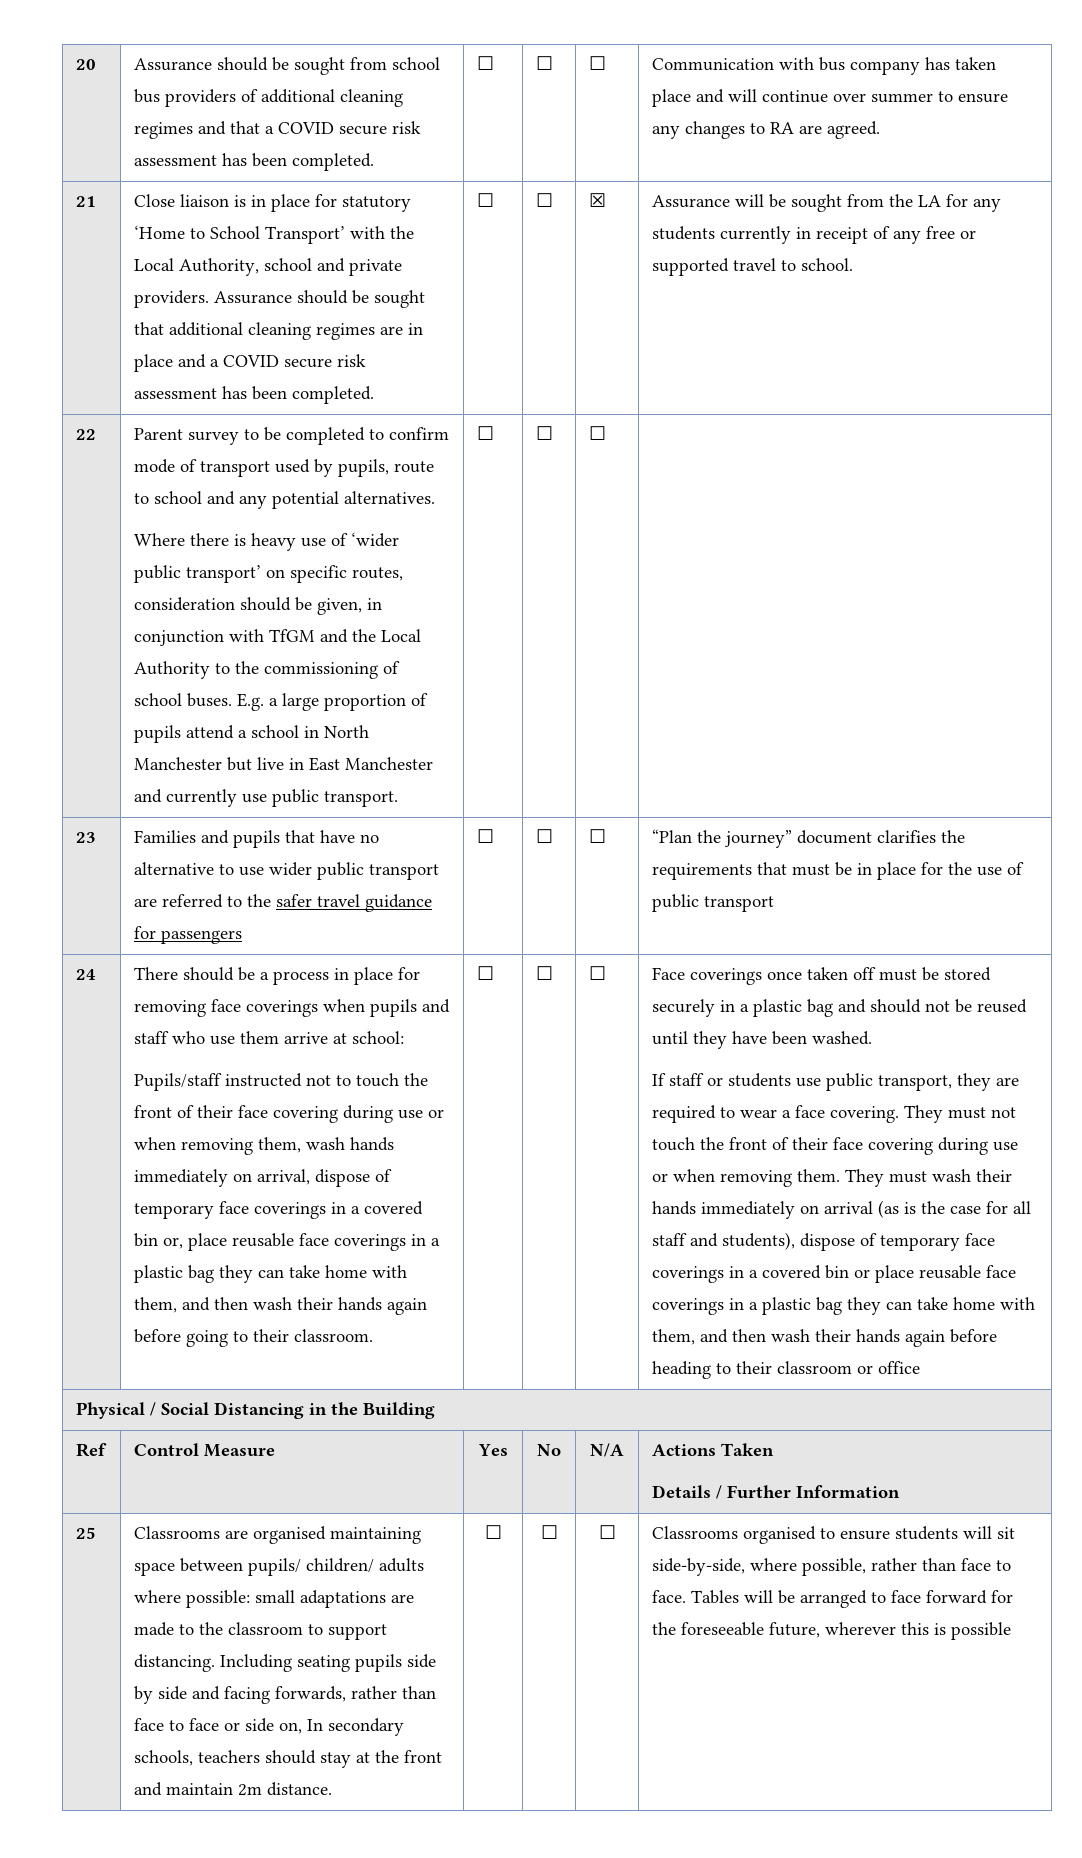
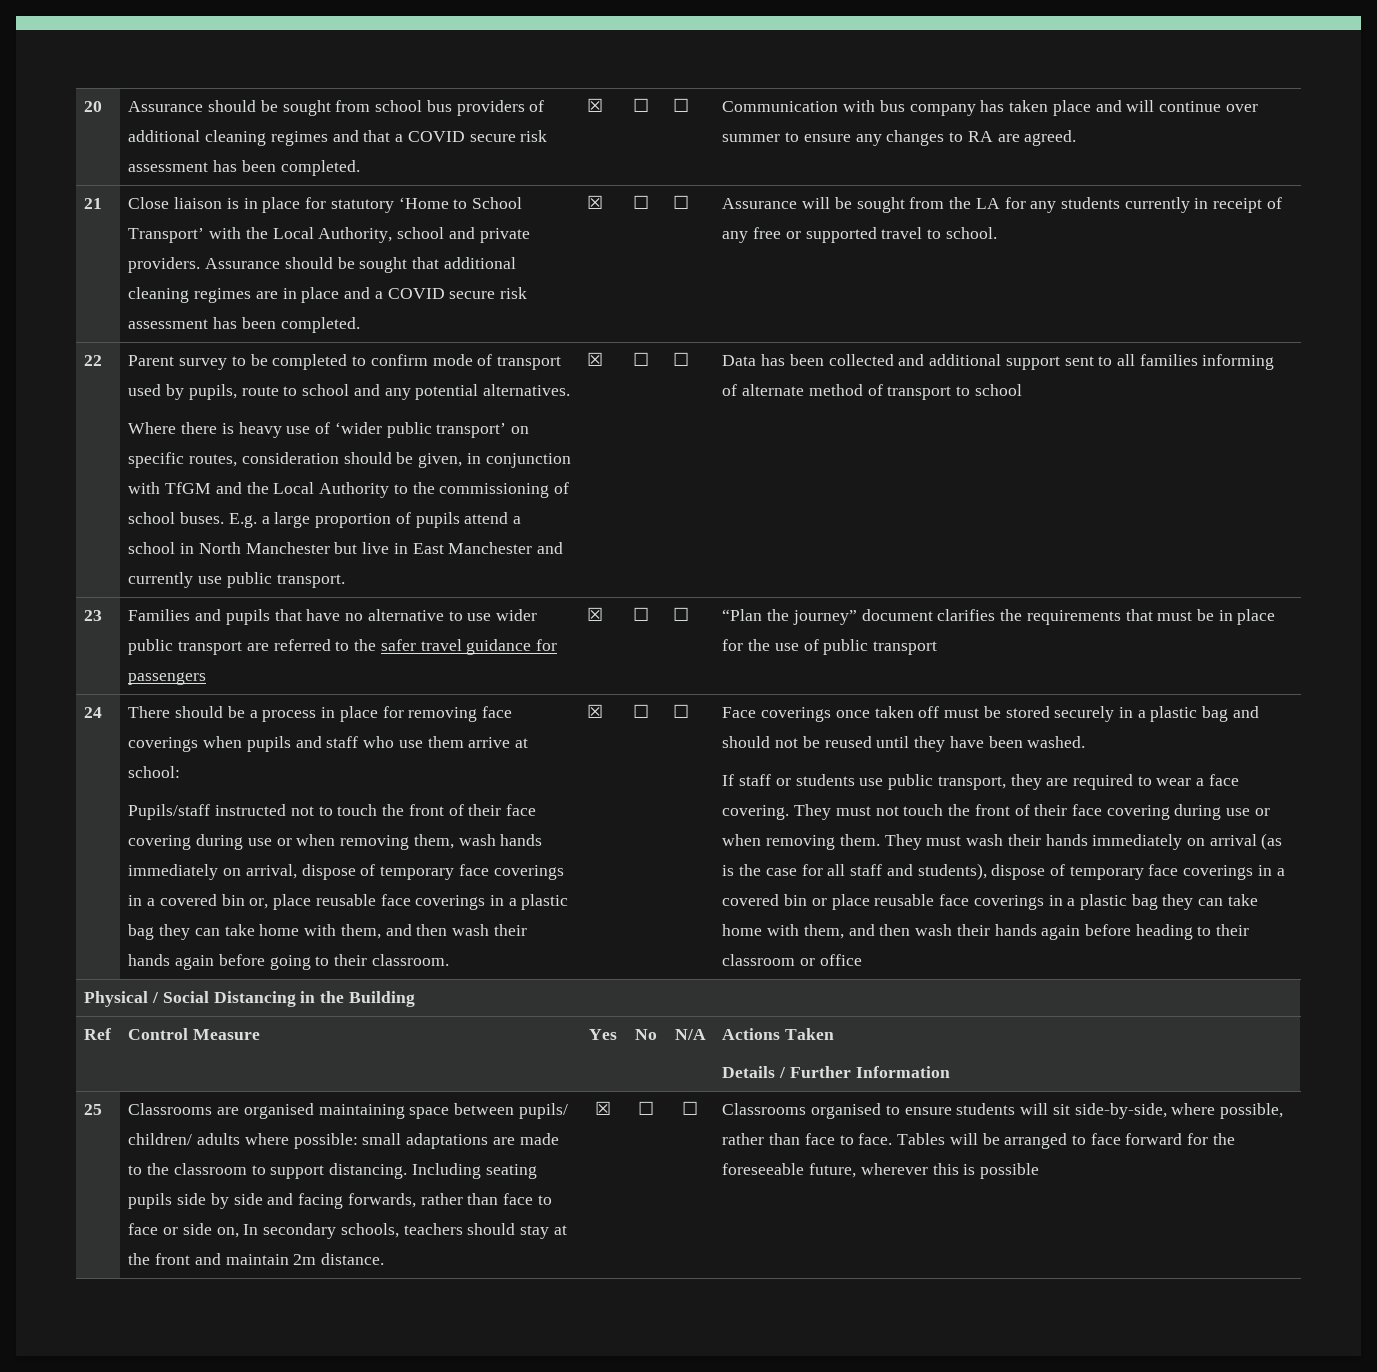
- Assurance should be sought from school bus providers of additional cleaning regimes and that a COVID secure risk assessment has been completed. | ☐
+ Assurance should be sought from school bus providers of additional cleaning regimes and that a COVID secure risk assessment has been completed. | ☒
- Assurance should be sought that additional cleaning regimes are in place and a COVID secure risk assessment has been completed. | ☐ | ☐ | ☒
+ Assurance should be sought that additional cleaning regimes are in place and a COVID secure risk assessment has been completed. | ☒ | ☐ | ☐
- E.g. a large proportion of pupils attend a school in North Manchester but live in East Manchester and currently use public transport. | ☐ | ☐ | ☐
+ E.g. a large proportion of pupils attend a school in North Manchester but live in East Manchester and currently use public transport. | ☒ | ☐ | ☐ | Data has been collected and additional support sent to all families informing of alternate method of transport to school
- Families and pupils that have no alternative to use wider public transport are referred to the safer travel guidance for passengers | ☐
+ Families and pupils that have no alternative to use wider public transport are referred to the safer travel guidance for passengers | ☒
- Pupils/staff instructed not to touch the front of their face covering during use or when removing them, wash hands immediately on arrival, dispose of temporary face coverings in a covered bin or, place reusable face coverings in a plastic bag they can take home with them, and then wash their hands again before going to their classroom. | ☐
+ Pupils/staff instructed not to touch the front of their face covering during use or when removing them, wash hands immediately on arrival, dispose of temporary face coverings in a covered bin or, place reusable face coverings in a plastic bag they can take home with them, and then wash their hands again before going to their classroom. | ☒
- Including seating pupils side by side and facing forwards, rather than face to face or side on, In secondary schools, teachers should stay at the front and maintain 2m distance. | ☐
+ Including seating pupils side by side and facing forwards, rather than face to face or side on, In secondary schools, teachers should stay at the front and maintain 2m distance. | ☒

